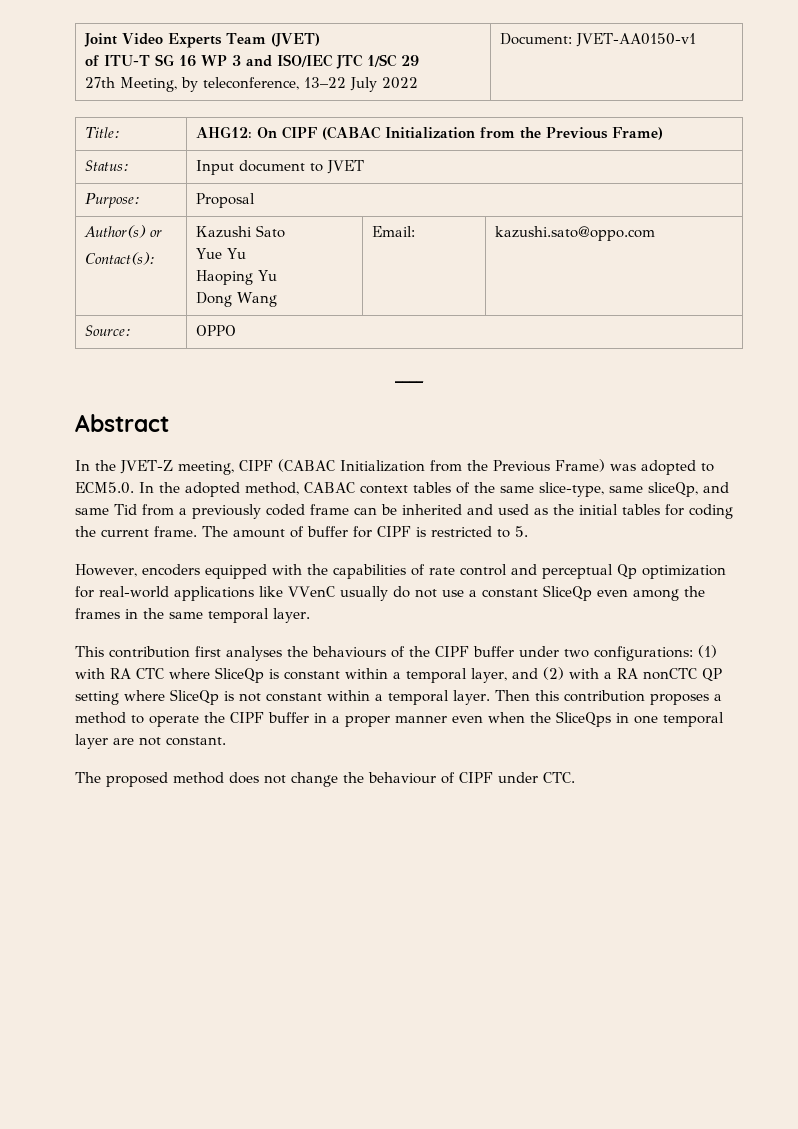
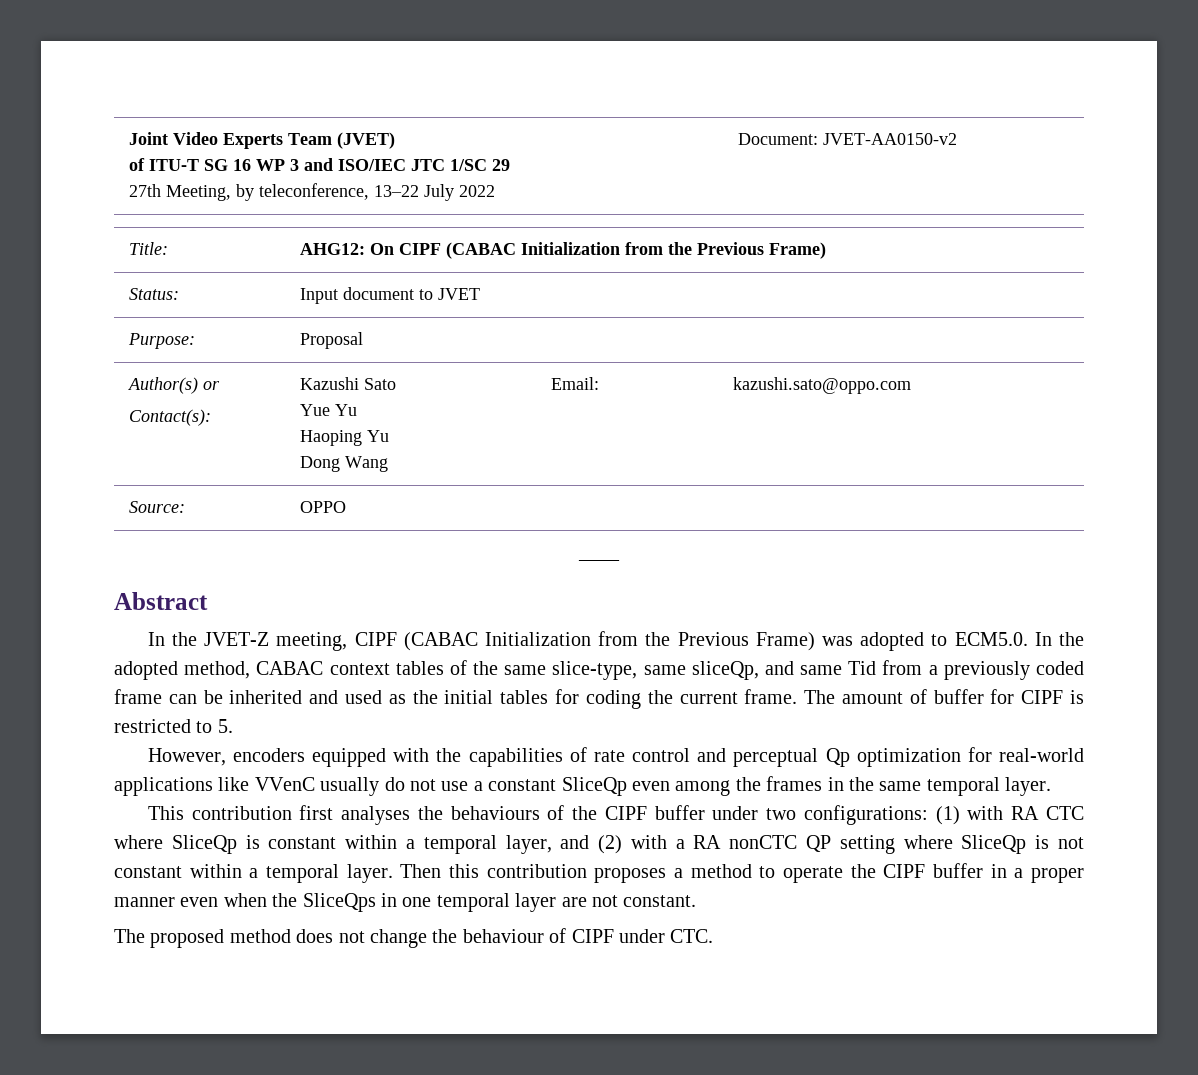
  Joint Video Experts Team (JVET)
  of ITU-T SG 16 WP 3 and ISO/IEC JTC 1/SC 29
- 27th Meeting, by teleconference, 13–22 July 2022 | Document: JVET-AA0150-v1
+ 27th Meeting, by teleconference, 13–22 July 2022 | Document: JVET-AA0150-v2

